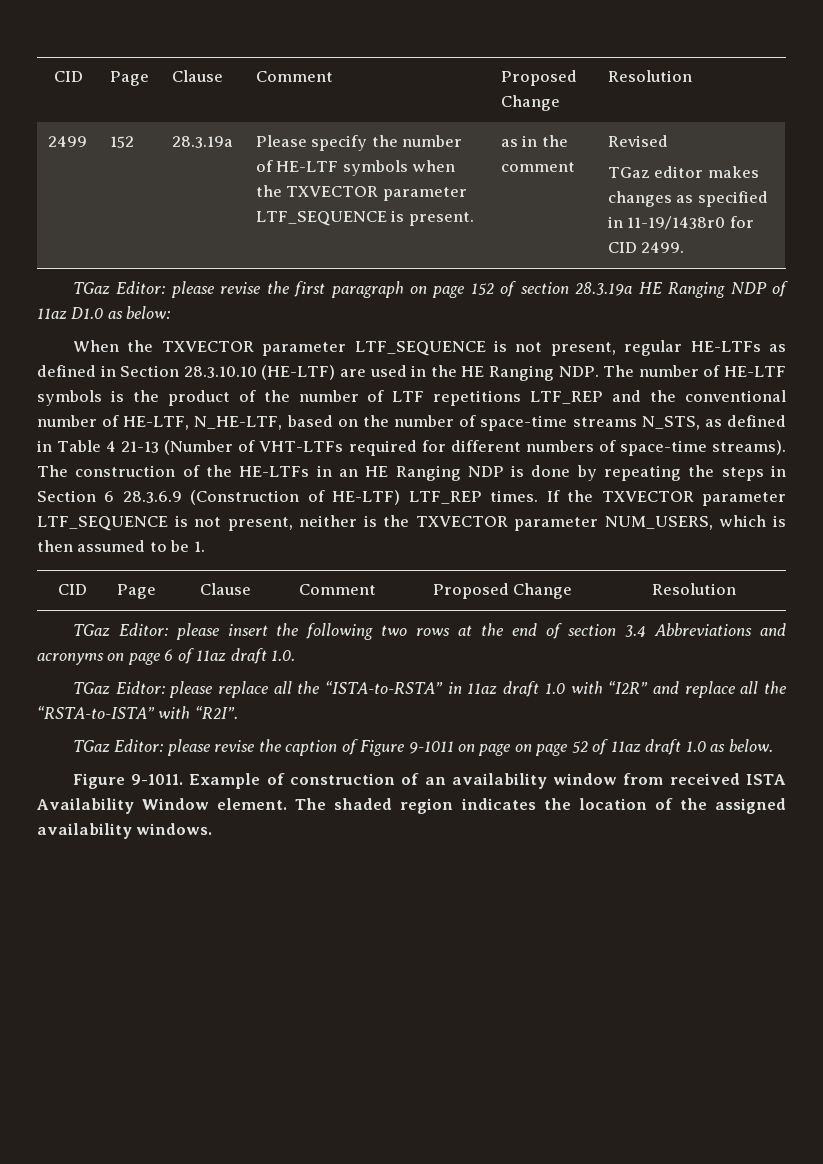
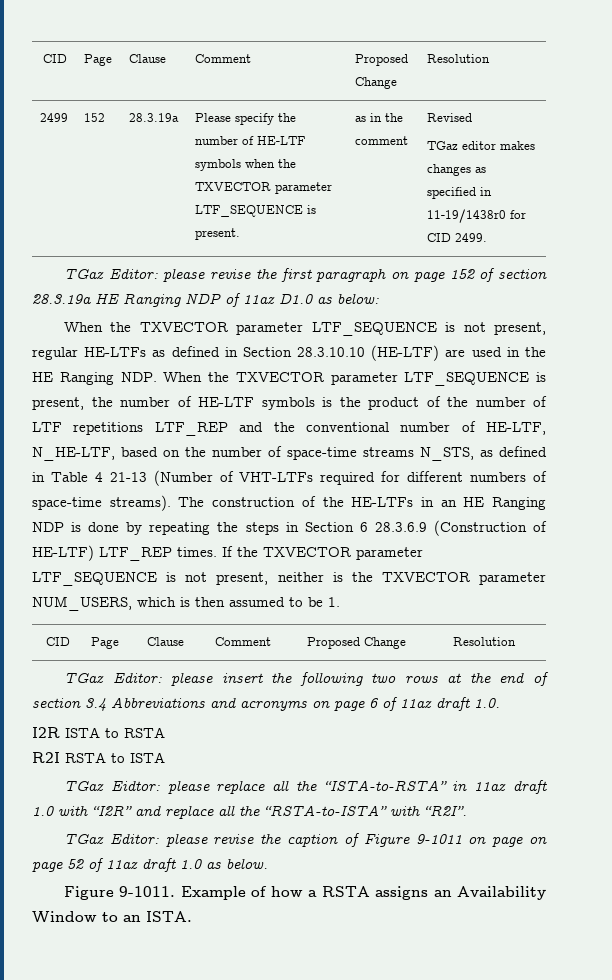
- When the TXVECTOR parameter LTF_SEQUENCE is not present, regular HE-LTFs as defined in Section 28.3.10.10 (HE-LTF) are used in the HE Ranging NDP. The number of HE-LTF symbols is the product of the number of LTF repetitions LTF_REP and the conventional number of HE-LTF, N_HE-LTF, based on the number of space-time streams N_STS, as defined in Table 4 21-13 (Number of VHT-LTFs required for different numbers of space-time streams).
+ When the TXVECTOR parameter LTF_SEQUENCE is not present, regular HE-LTFs as defined in Section 28.3.10.10 (HE-LTF) are used in the HE Ranging NDP. When the TXVECTOR parameter LTF_SEQUENCE is present, the number of HE-LTF symbols is the product of the number of LTF repetitions LTF_REP and the conventional number of HE-LTF, N_HE-LTF, based on the number of space-time streams N_STS, as defined in Table 4 21-13 (Number of VHT-LTFs required for different numbers of space-time streams).
+ I2R ISTA to RSTA
+ R2I RSTA to ISTA
- Example of construction of an availability window from received ISTA Availability Window element. The shaded region indicates the location of the assigned availability windows.
+ Example of how a RSTA assigns an Availability Window to an ISTA.

